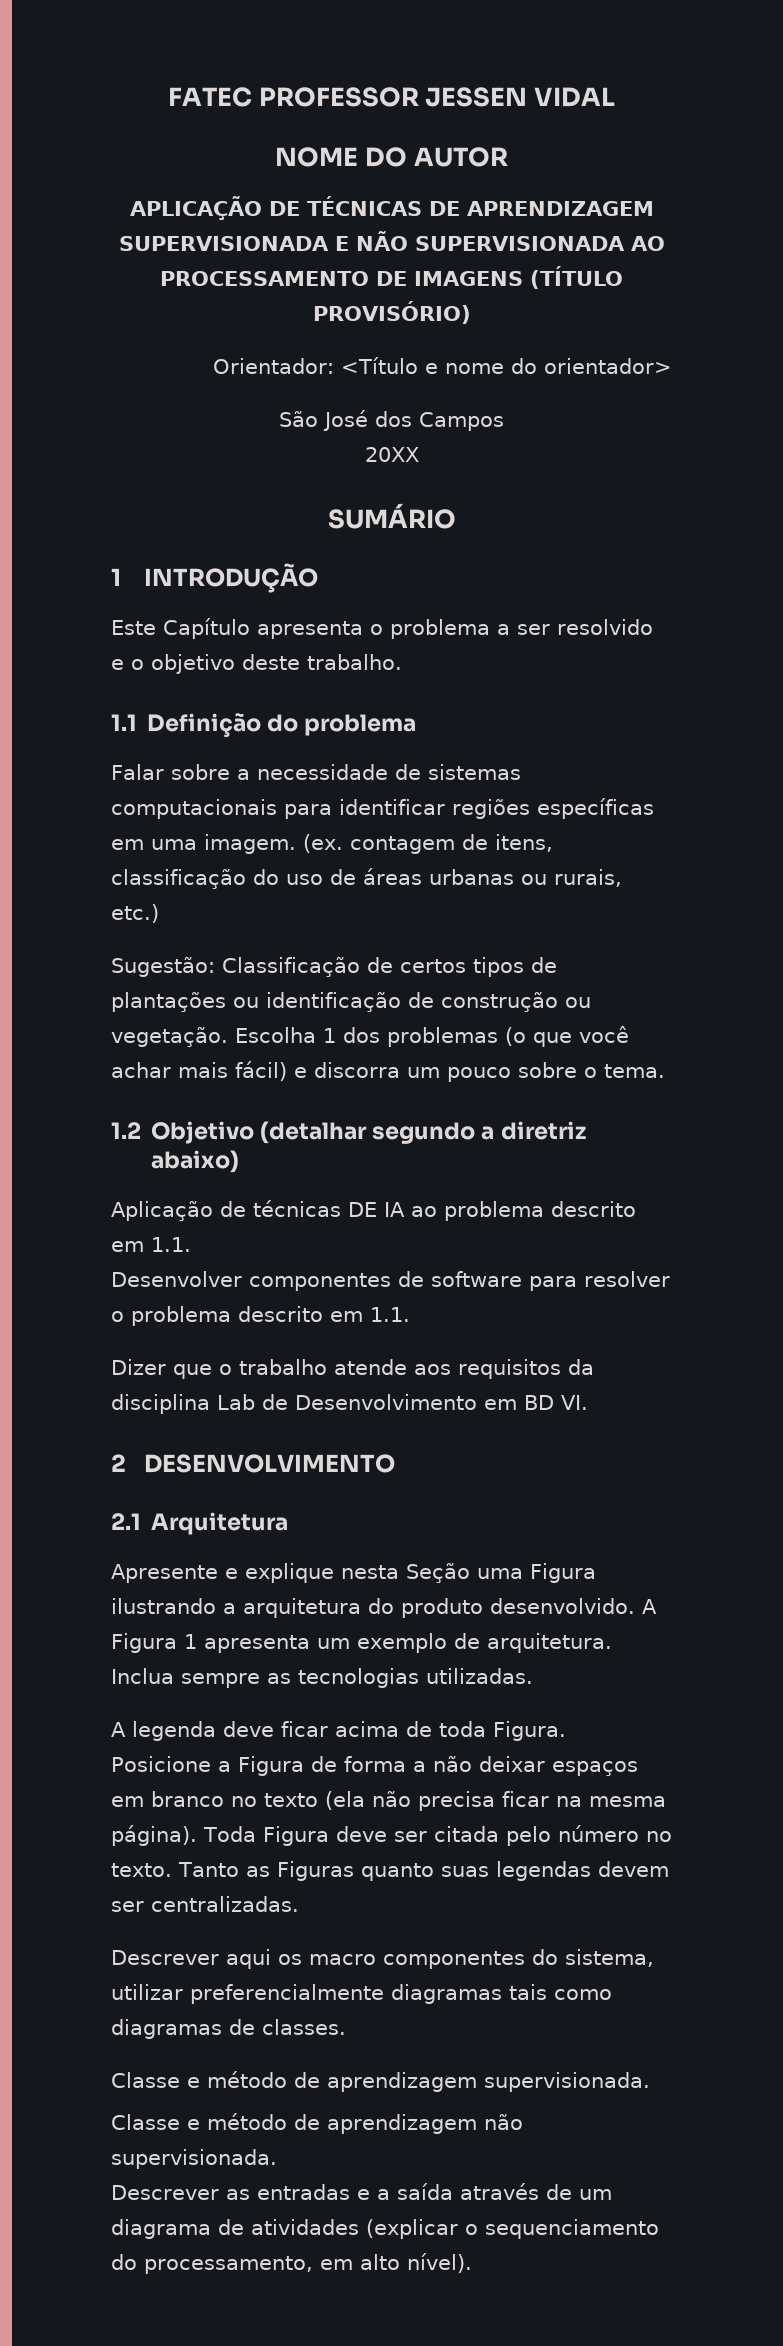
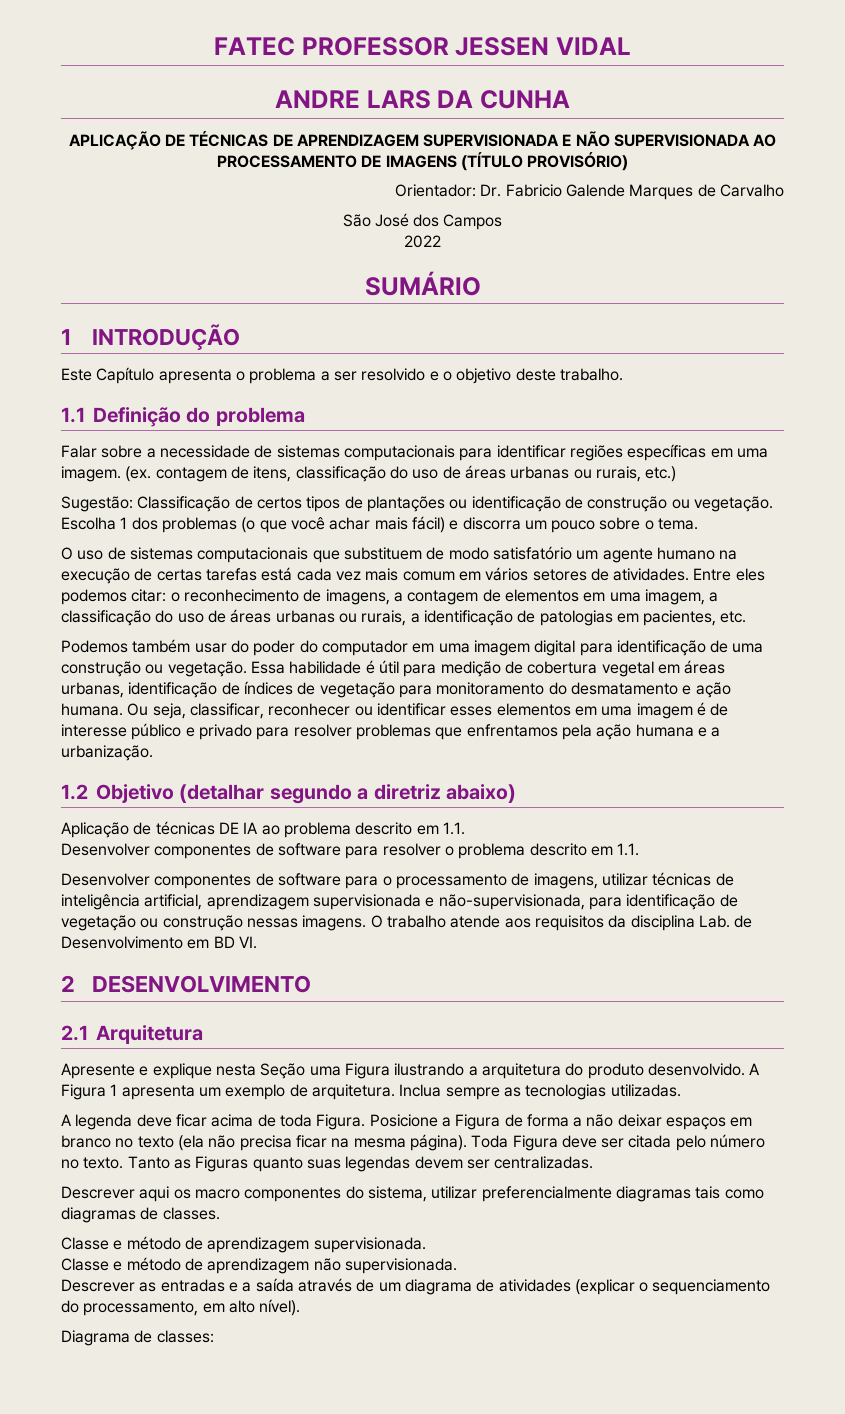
- NOME DO AUTOR
+ ANDRE LARS DA CUNHA
- Orientador: <Título e nome do orientador>
+ Orientador: Dr. Fabricio Galende Marques de Carvalho
- 20XX
+ 2022
+ O uso de sistemas computacionais que substituem de modo satisfatório um agente humano na execução de certas tarefas está cada vez mais comum em vários setores de atividades. Entre eles podemos citar: o reconhecimento de imagens, a contagem de elementos em uma imagem, a classificação do uso de áreas urbanas ou rurais, a identificação de patologias em pacientes, etc.
+ Podemos também usar do poder do computador em uma imagem digital para identificação de uma construção ou vegetação. Essa habilidade é útil para medição de cobertura vegetal em áreas urbanas, identificação de índices de vegetação para monitoramento do desmatamento e ação humana. Ou seja, classificar, reconhecer ou identificar esses elementos em uma imagem é de interesse público e privado para resolver problemas que enfrentamos pela ação humana e a urbanização.
- Dizer que o trabalho atende aos requisitos da disciplina Lab de Desenvolvimento em BD VI.
+ Desenvolver componentes de software para o processamento de imagens, utilizar técnicas de inteligência artificial, aprendizagem supervisionada e não-supervisionada, para identificação de vegetação ou construção nessas imagens. O trabalho atende aos requisitos da disciplina Lab. de Desenvolvimento em BD VI.
+ Diagrama de classes:

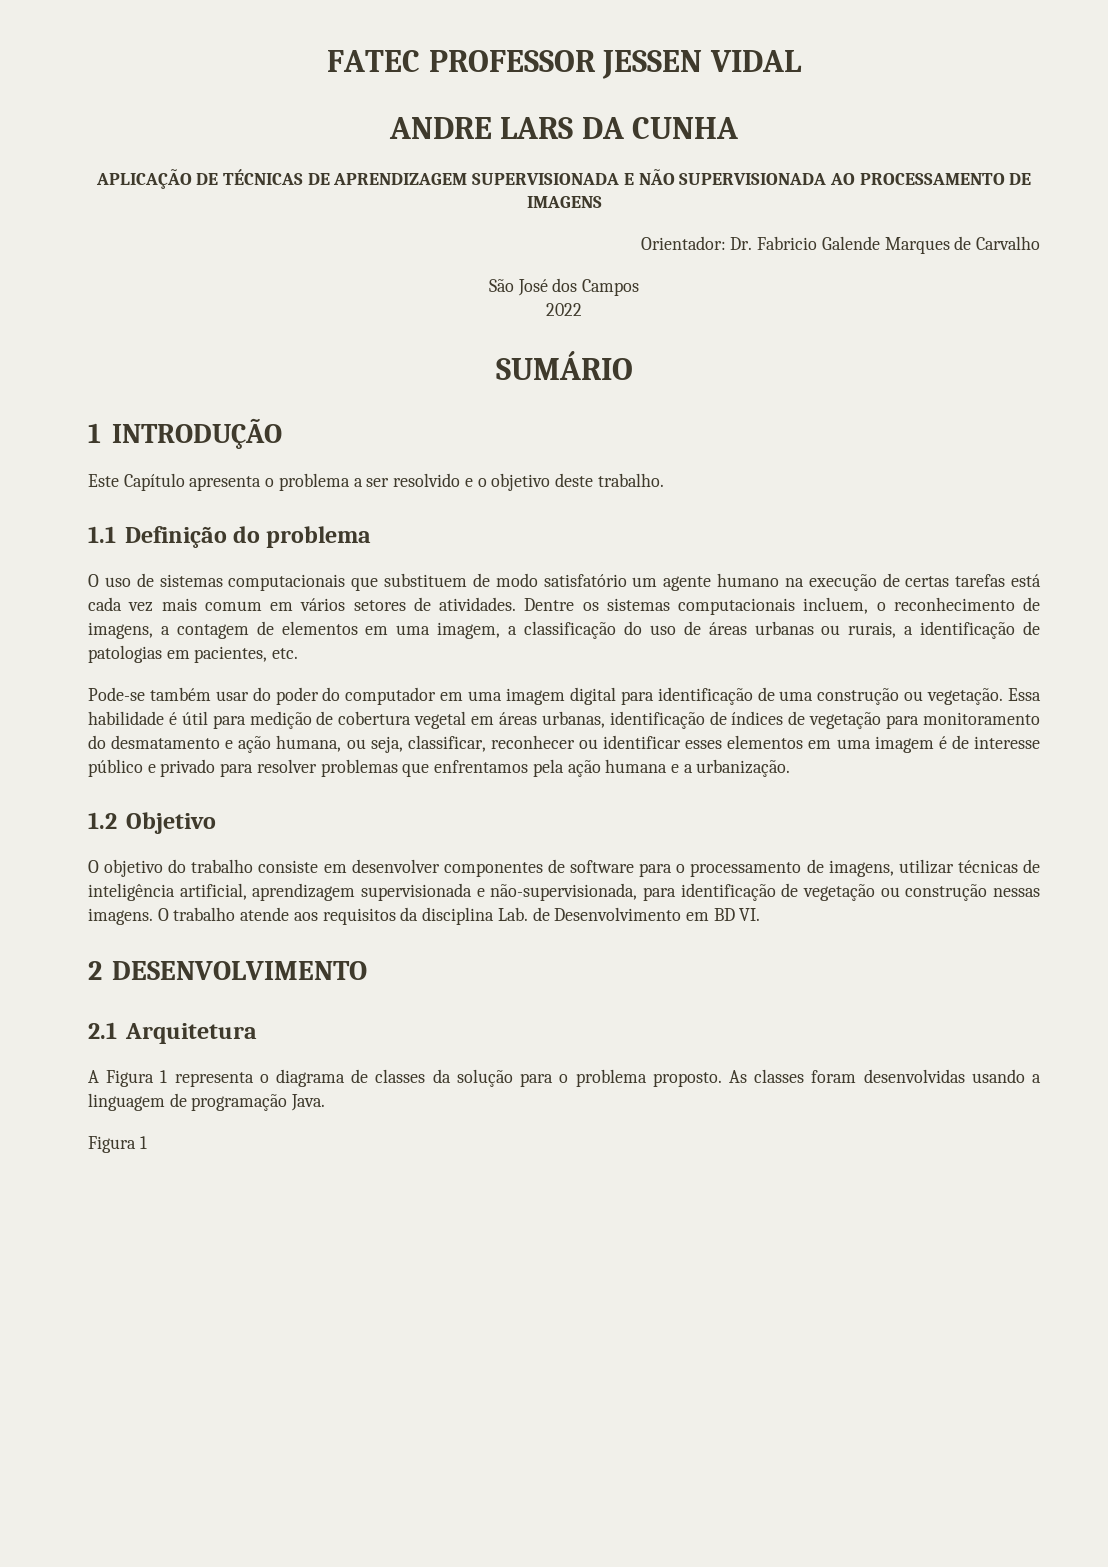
- APLICAÇÃO DE TÉCNICAS DE APRENDIZAGEM SUPERVISIONADA E NÃO SUPERVISIONADA AO PROCESSAMENTO DE IMAGENS (TÍTULO PROVISÓRIO)
+ APLICAÇÃO DE TÉCNICAS DE APRENDIZAGEM SUPERVISIONADA E NÃO SUPERVISIONADA AO PROCESSAMENTO DE IMAGENS
- Falar sobre a necessidade de sistemas computacionais para identificar regiões específicas em uma imagem. (ex. contagem de itens, classificação do uso de áreas urbanas ou rurais, etc.)
- Sugestão: Classificação de certos tipos de plantações ou identificação de construção ou vegetação. Escolha 1 dos problemas (o que você achar mais fácil) e discorra um pouco sobre o tema.
- Entre eles podemos citar: o reconhecimento de imagens, a contagem de elementos em uma imagem, a classificação do uso de áreas urbanas ou rurais, a identificação de patologias em pacientes, etc.
+ Dentre os sistemas computacionais incluem, o reconhecimento de imagens, a contagem de elementos em uma imagem, a classificação do uso de áreas urbanas ou rurais, a identificação de patologias em pacientes, etc.
- Podemos também usar do poder do computador em uma imagem digital para identificação de uma construção ou vegetação.
+ Pode-se também usar do poder do computador em uma imagem digital para identificação de uma construção ou vegetação.
- Essa habilidade é útil para medição de cobertura vegetal em áreas urbanas, identificação de índices de vegetação para monitoramento do desmatamento e ação humana. Ou seja, classificar, reconhecer ou identificar esses elementos em uma imagem é de interesse público e privado para resolver problemas que enfrentamos pela ação humana e a urbanização.
+ Essa habilidade é útil para medição de cobertura vegetal em áreas urbanas, identificação de índices de vegetação para monitoramento do desmatamento e ação humana, ou seja, classificar, reconhecer ou identificar esses elementos em uma imagem é de interesse público e privado para resolver problemas que enfrentamos pela ação humana e a urbanização.
- 1.2 Objetivo (detalhar segundo a diretriz abaixo)
- Aplicação de técnicas DE IA ao problema descrito em 1.1.
- Desenvolver componentes de software para resolver o problema descrito em 1.1.
- Desenvolver componentes de software para o processamento de imagens, utilizar técnicas de inteligência artificial, aprendizagem supervisionada e não-supervisionada, para identificação de vegetação ou construção nessas imagens.
+ 1.2 Objetivo
+ O objetivo do trabalho consiste em desenvolver componentes de software para o processamento de imagens, utilizar técnicas de inteligência artificial, aprendizagem supervisionada e não-supervisionada, para identificação de vegetação ou construção nessas imagens.
- Apresente e explique nesta Seção uma Figura ilustrando a arquitetura do produto desenvolvido. A Figura 1 apresenta um exemplo de arquitetura. Inclua sempre as tecnologias utilizadas.
- A legenda deve ficar acima de toda Figura. Posicione a Figura de forma a não deixar espaços em branco no texto (ela não precisa ficar na mesma página). Toda Figura deve ser citada pelo número no texto. Tanto as Figuras quanto suas legendas devem ser centralizadas.
- Descrever aqui os macro componentes do sistema, utilizar preferencialmente diagramas tais como diagramas de classes.
- Classe e método de aprendizagem supervisionada.
- Classe e método de aprendizagem não supervisionada.
- Descrever as entradas e a saída através de um diagrama de atividades (explicar o sequenciamento do processamento, em alto nível).
- Diagrama de classes:
+ A Figura 1 representa o diagrama de classes da solução para o problema proposto. As classes foram desenvolvidas usando a linguagem de programação Java.
+ Figura 1

